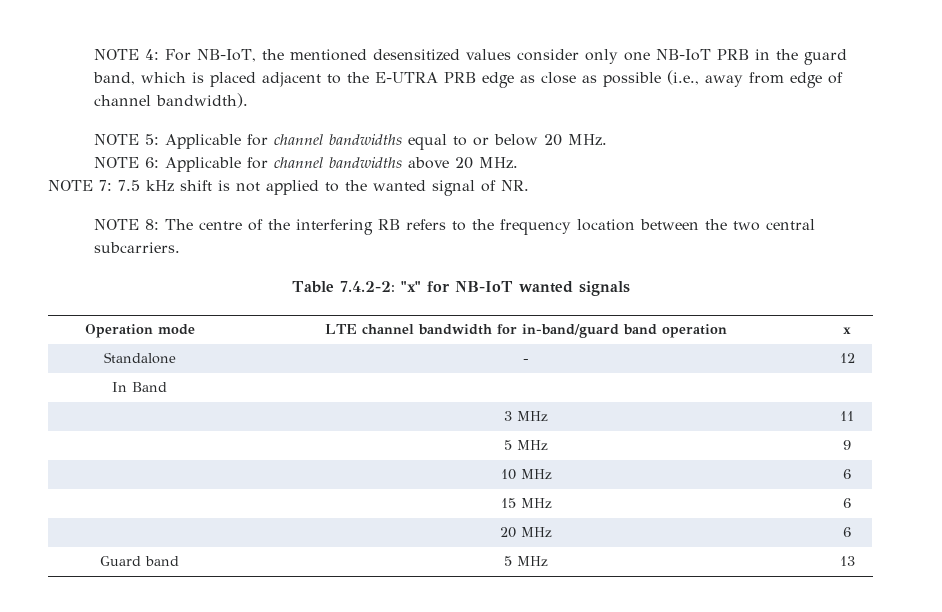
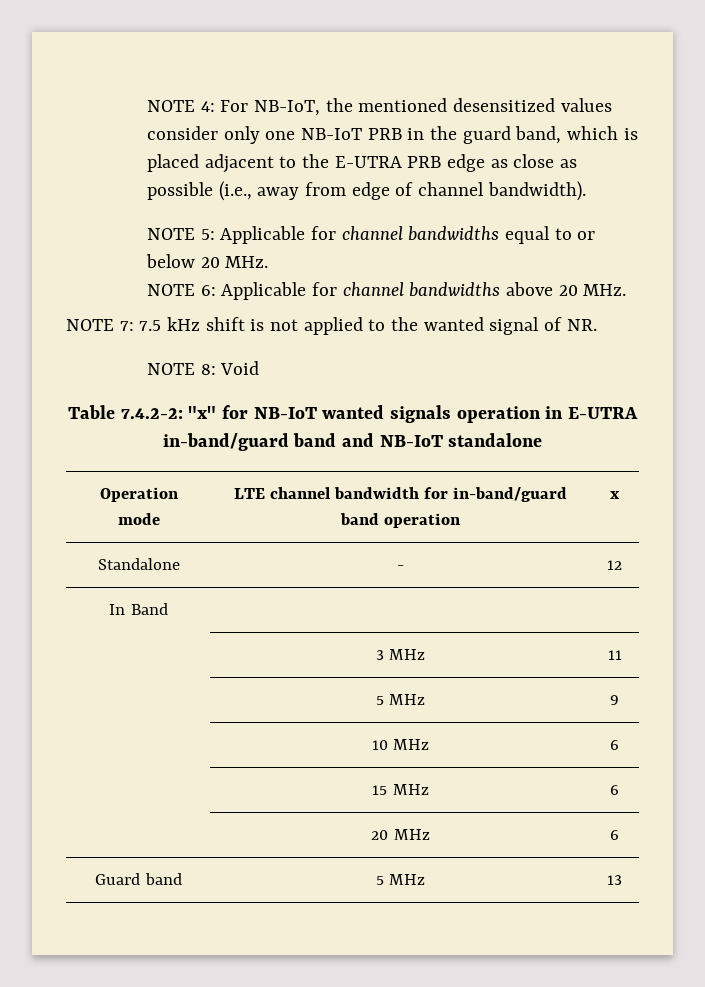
- NOTE 8: The centre of the interfering RB refers to the frequency location between the two central subcarriers.
+ NOTE 8: Void
- Table 7.4.2-2: "x" for NB-IoT wanted signals
+ Table 7.4.2-2: "x" for NB-IoT wanted signals operation in E-UTRA in-band/guard band and NB-IoT standalone

